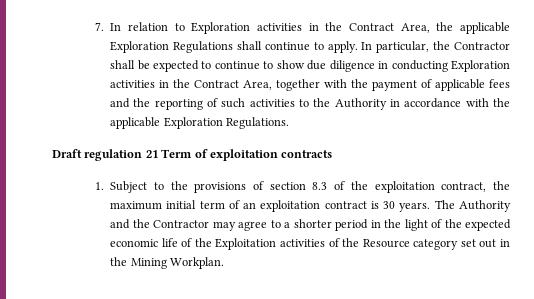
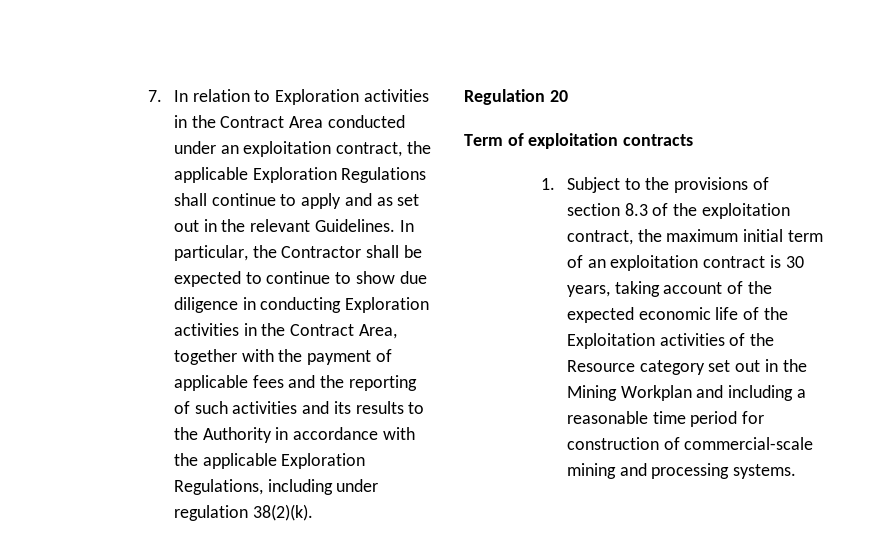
- 7. In relation to Exploration activities in the Contract Area, the applicable Exploration Regulations shall continue to apply.
+ 7. In relation to Exploration activities in the Contract Area conducted under an exploitation contract, the applicable Exploration Regulations shall continue to apply and as set out in the relevant Guidelines.
- In particular, the Contractor shall be expected to continue to show due diligence in conducting Exploration activities in the Contract Area, together with the payment of applicable fees and the reporting of such activities to the Authority in accordance with the applicable Exploration Regulations.
- Draft regulation 21 Term of exploitation contracts
+ In particular, the Contractor shall be expected to continue to show due diligence in conducting Exploration activities in the Contract Area, together with the payment of applicable fees and the reporting of such activities and its results to the Authority in accordance with the applicable Exploration Regulations, including under regulation 38(2)(k).
+ Regulation 20
+ Term of exploitation contracts
- 1. Subject to the provisions of section 8.3 of the exploitation contract, the maximum initial term of an exploitation contract is 30 years. The Authority and the Contractor may agree to a shorter period in the light of the expected economic life of the Exploitation activities of the Resource category set out in the Mining Workplan.
+ 1. Subject to the provisions of section 8.3 of the exploitation contract, the maximum initial term of an exploitation contract is 30 years, taking account of the expected economic life of the Exploitation activities of the Resource category set out in the Mining Workplan and including a reasonable time period for construction of commercial-scale mining and processing systems.

